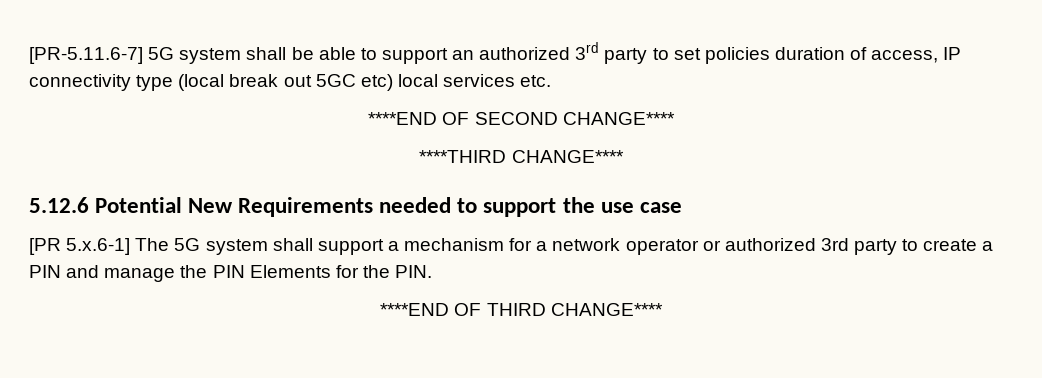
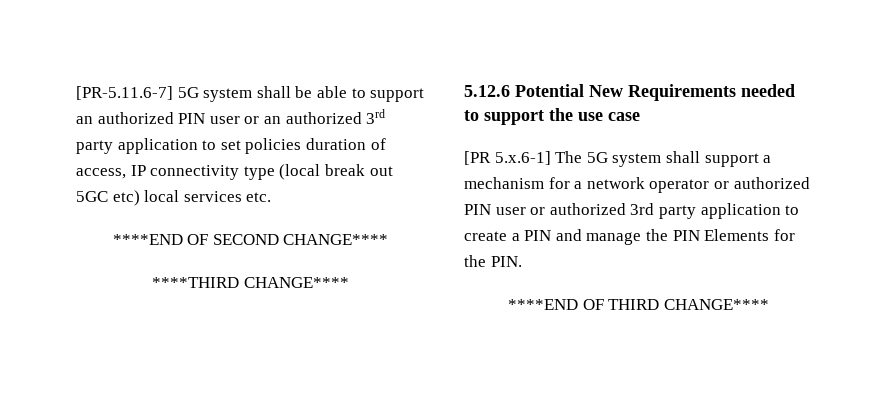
- [PR-5.11.6-7] 5G system shall be able to support an authorized 3rd party to set policies duration of access, IP connectivity type (local break out 5GC etc) local services etc.
+ [PR-5.11.6-7] 5G system shall be able to support an authorized PIN user or an authorized 3rd party application to set policies duration of access, IP connectivity type (local break out 5GC etc) local services etc.
- [PR 5.x.6-1] The 5G system shall support a mechanism for a network operator or authorized 3rd party to create a PIN and manage the PIN Elements for the PIN.
+ [PR 5.x.6-1] The 5G system shall support a mechanism for a network operator or authorized PIN user or authorized 3rd party application to create a PIN and manage the PIN Elements for the PIN.

